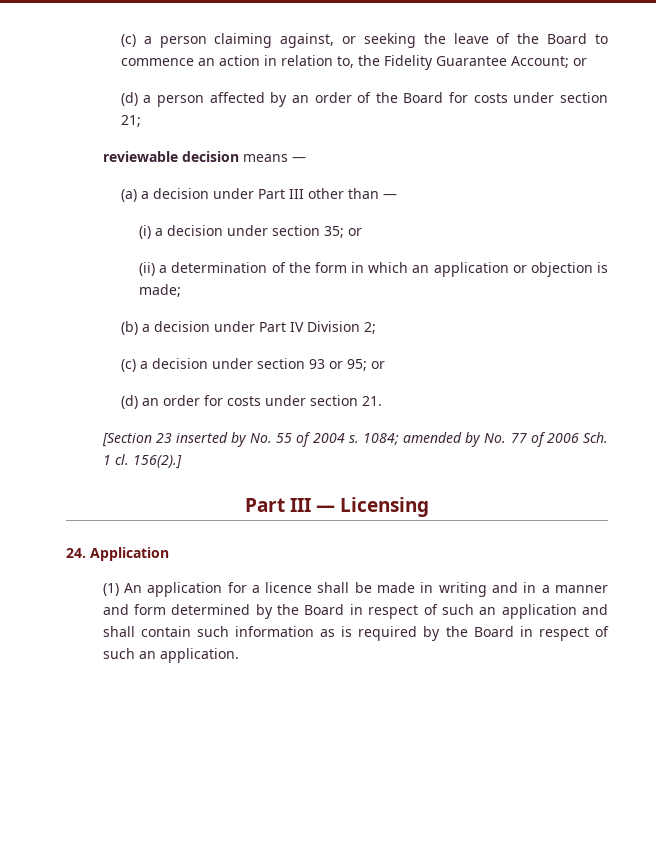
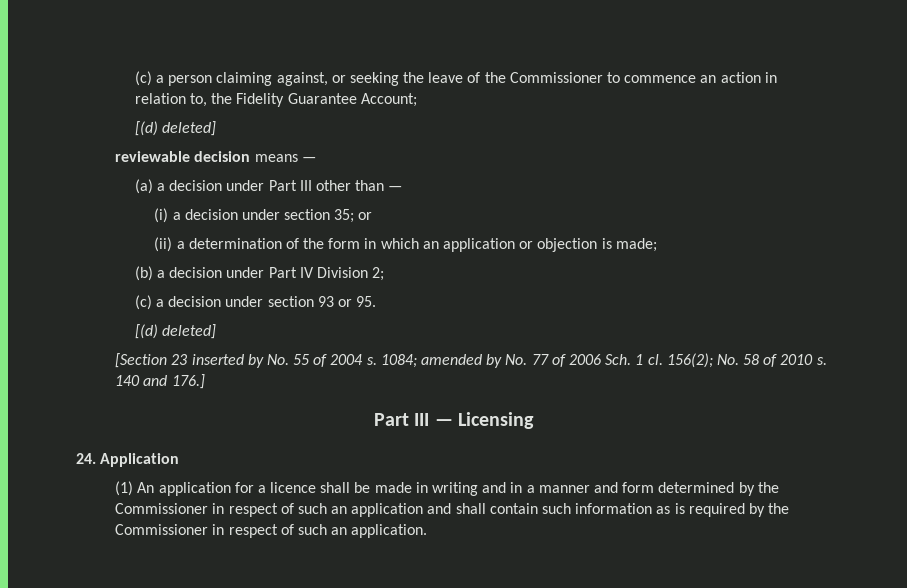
- (c) a person claiming against, or seeking the leave of the Board to commence an action in relation to, the Fidelity Guarantee Account; or
- (d) a person affected by an order of the Board for costs under section 21;
+ (c) a person claiming against, or seeking the leave of the Commissioner to commence an action in relation to, the Fidelity Guarantee Account;
+ [(d) deleted]
- (c) a decision under section 93 or 95; or
- (d) an order for costs under section 21.
+ (c) a decision under section 93 or 95.
+ [(d) deleted]
- 156(2).]
+ 156(2); No. 58 of 2010 s. 140 and 176.]
- (1) An application for a licence shall be made in writing and in a manner and form determined by the Board in respect of such an application and shall contain such information as is required by the Board in respect of such an application.
+ (1) An application for a licence shall be made in writing and in a manner and form determined by the Commissioner in respect of such an application and shall contain such information as is required by the Commissioner in respect of such an application.

